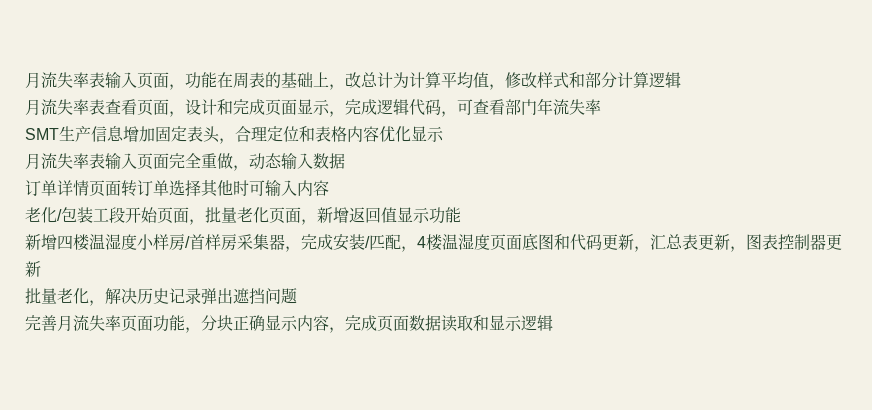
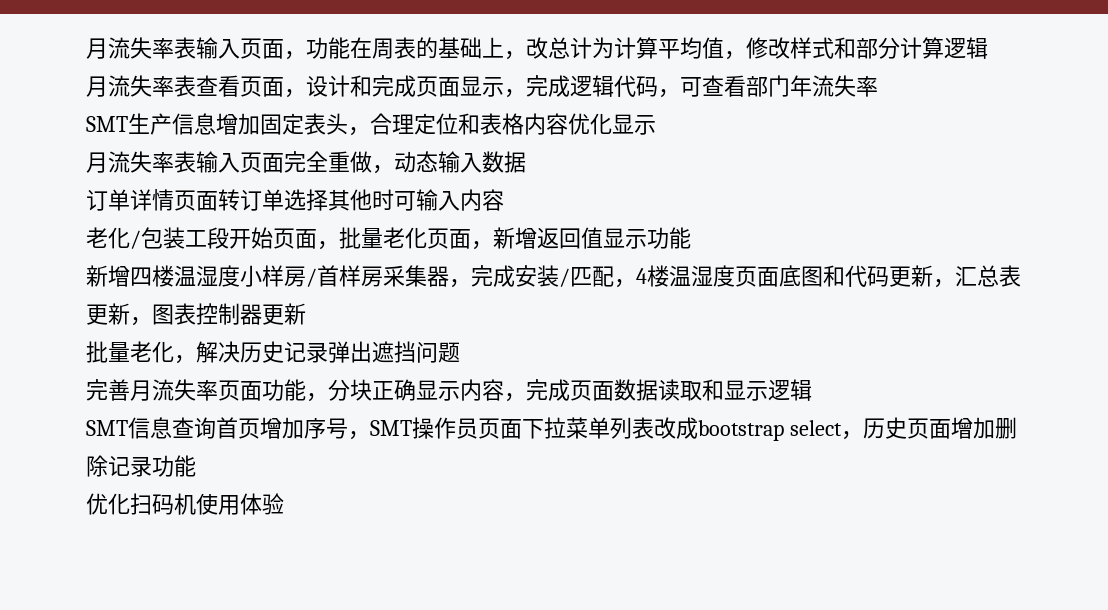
+ SMT信息查询首页增加序号，SMT操作员页面下拉菜单列表改成bootstrap select，历史页面增加删除记录功能
+ 优化扫码机使用体验

